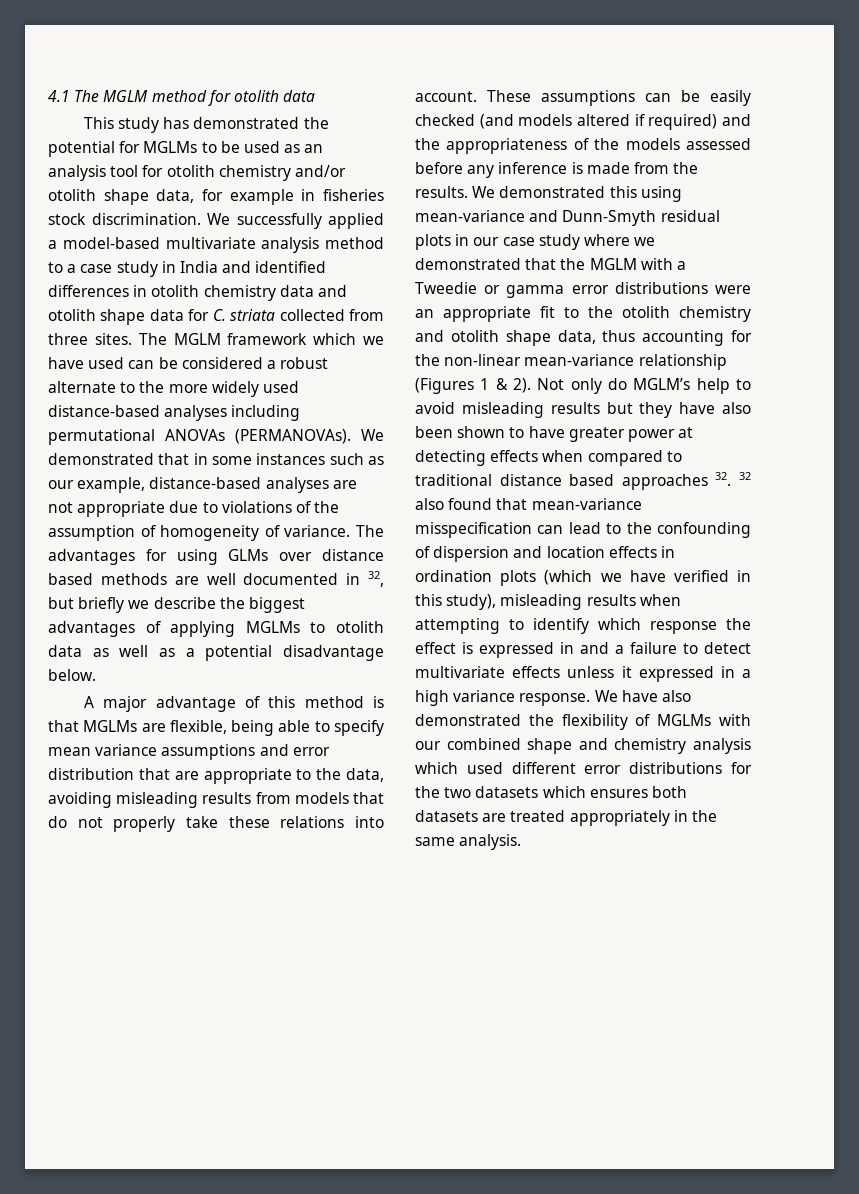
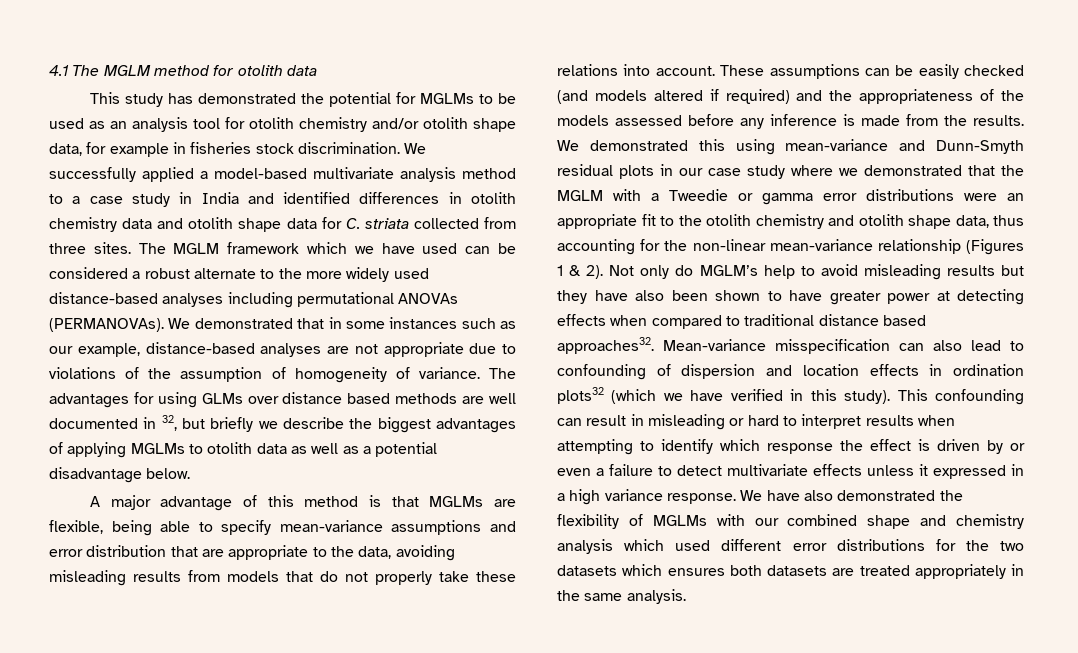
- A major advantage of this method is that MGLMs are flexible, being able to specify mean variance assumptions and error distribution that are appropriate to the data, avoiding misleading results from models that do not properly take these relations into account.
+ A major advantage of this method is that MGLMs are flexible, being able to specify mean-variance assumptions and error distribution that are appropriate to the data, avoiding misleading results from models that do not properly take these relations into account.
- Not only do MGLM’s help to avoid misleading results but they have also been shown to have greater power at detecting effects when compared to traditional distance based approaches 32. 32 also found that mean-variance misspecification can lead to the confounding of dispersion and location effects in ordination plots (which we have verified in this study), misleading results when attempting to identify which response the effect is expressed in and a failure to detect multivariate effects unless it expressed in a high variance response.
+ Not only do MGLM’s help to avoid misleading results but they have also been shown to have greater power at detecting effects when compared to traditional distance based approaches32. Mean-variance misspecification can also lead to confounding of dispersion and location effects in ordination plots32 (which we have verified in this study). This confounding can result in misleading or hard to interpret results when attempting to identify which response the effect is driven by or even a failure to detect multivariate effects unless it expressed in a high variance response.

